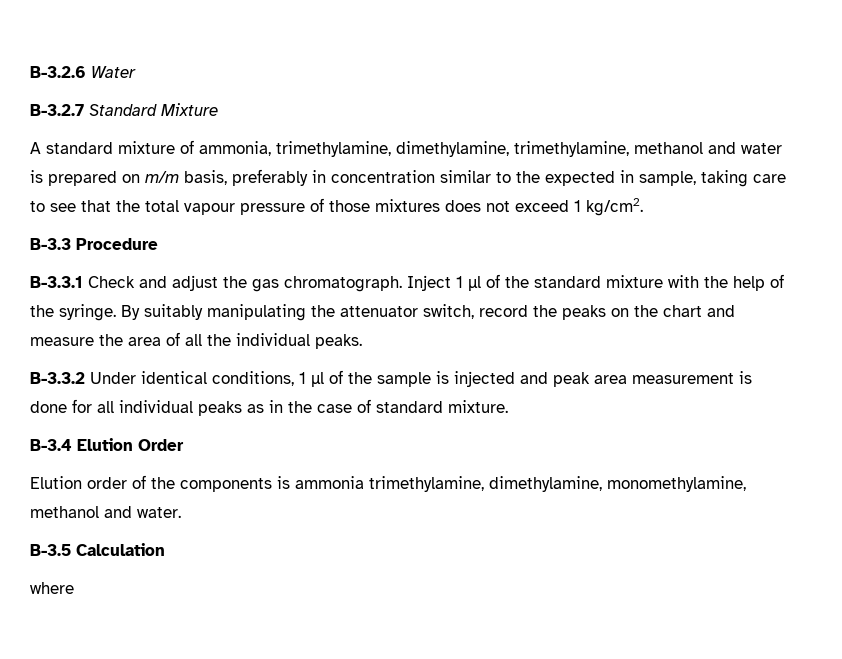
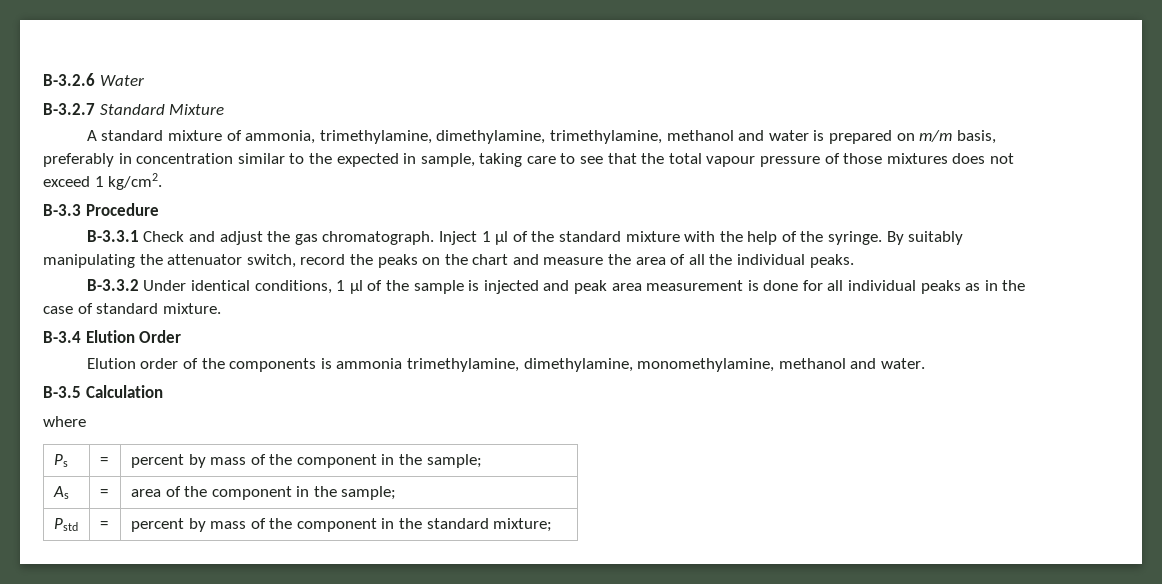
+ Ps | = | percent by mass of the component in the sample;
+ As | = | area of the component in the sample;
+ Pstd | = | percent by mass of the component in the standard mixture;

